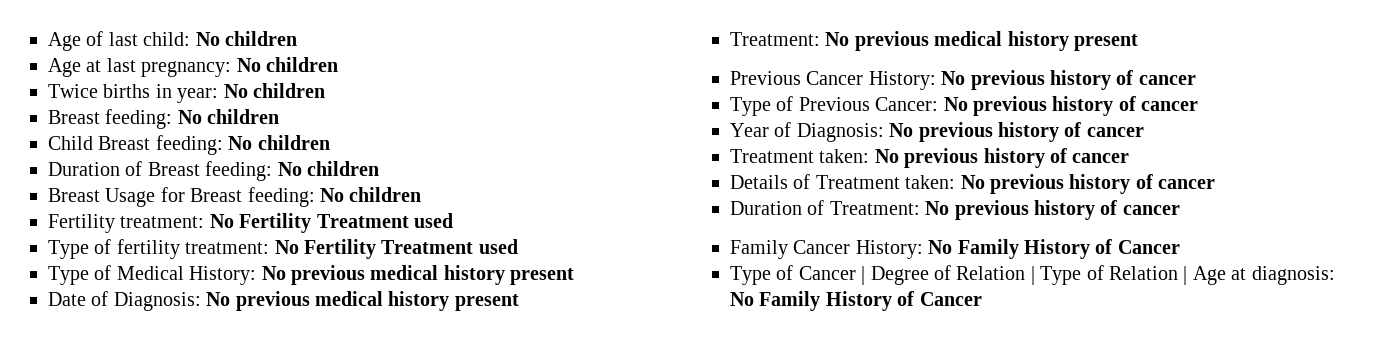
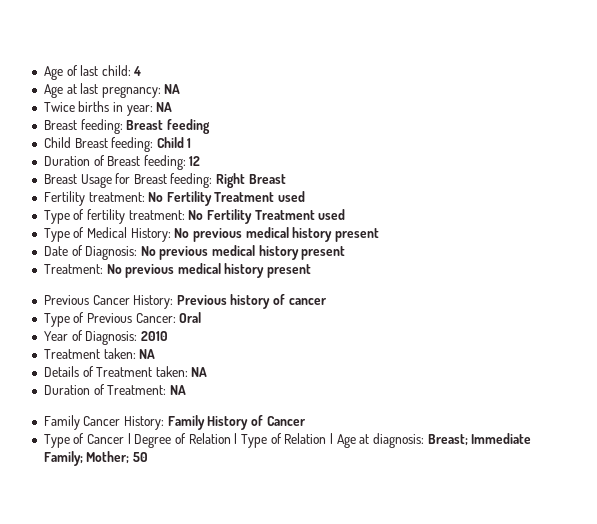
- Age of last child: No children
+ Age of last child: 4
- Age at last pregnancy: No children
+ Age at last pregnancy: NA
- Twice births in year: No children
- Breast feeding: No children
+ Twice births in year: NA
+ Breast feeding: Breast feeding
- Child Breast feeding: No children
+ Child Breast feeding: Child 1
- Duration of Breast feeding: No children
+ Duration of Breast feeding: 12
- Breast Usage for Breast feeding: No children
+ Breast Usage for Breast feeding: Right Breast
- Previous Cancer History: No previous history of cancer
+ Previous Cancer History: Previous history of cancer
- Type of Previous Cancer: No previous history of cancer
- Year of Diagnosis: No previous history of cancer
- Treatment taken: No previous history of cancer
- Details of Treatment taken: No previous history of cancer
- Duration of Treatment: No previous history of cancer
+ Type of Previous Cancer: Oral
+ Year of Diagnosis: 2010
+ Treatment taken: NA
+ Details of Treatment taken: NA
+ Duration of Treatment: NA
- Family Cancer History: No Family History of Cancer
+ Family Cancer History: Family History of Cancer
- Type of Cancer | Degree of Relation | Type of Relation | Age at diagnosis: No Family History of Cancer
+ Type of Cancer | Degree of Relation | Type of Relation | Age at diagnosis: Breast; Immediate Family; Mother; 50

